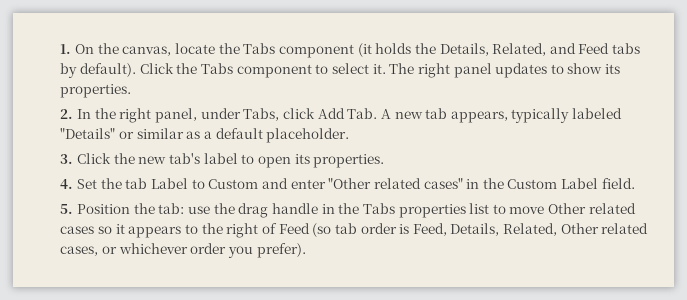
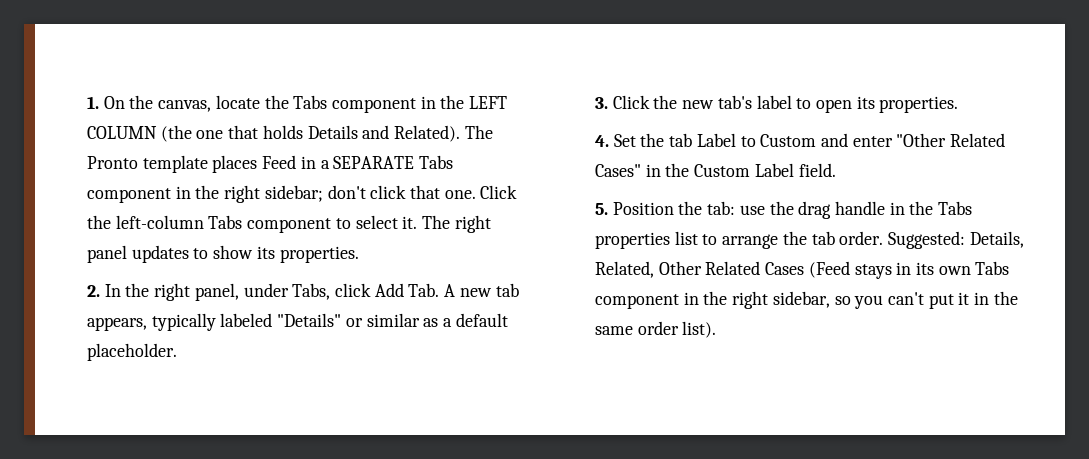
- 1. On the canvas, locate the Tabs component (it holds the Details, Related, and Feed tabs by default). Click the Tabs component to select it.
+ 1. On the canvas, locate the Tabs component in the LEFT COLUMN (the one that holds Details and Related). The Pronto template places Feed in a SEPARATE Tabs component in the right sidebar; don't click that one. Click the left-column Tabs component to select it.
- 4. Set the tab Label to Custom and enter "Other related cases" in the Custom Label field.
+ 4. Set the tab Label to Custom and enter "Other Related Cases" in the Custom Label field.
- 5. Position the tab: use the drag handle in the Tabs properties list to move Other related cases so it appears to the right of Feed (so tab order is Feed, Details, Related, Other related cases, or whichever order you prefer).
+ 5. Position the tab: use the drag handle in the Tabs properties list to arrange the tab order. Suggested: Details, Related, Other Related Cases (Feed stays in its own Tabs component in the right sidebar, so you can't put it in the same order list).

